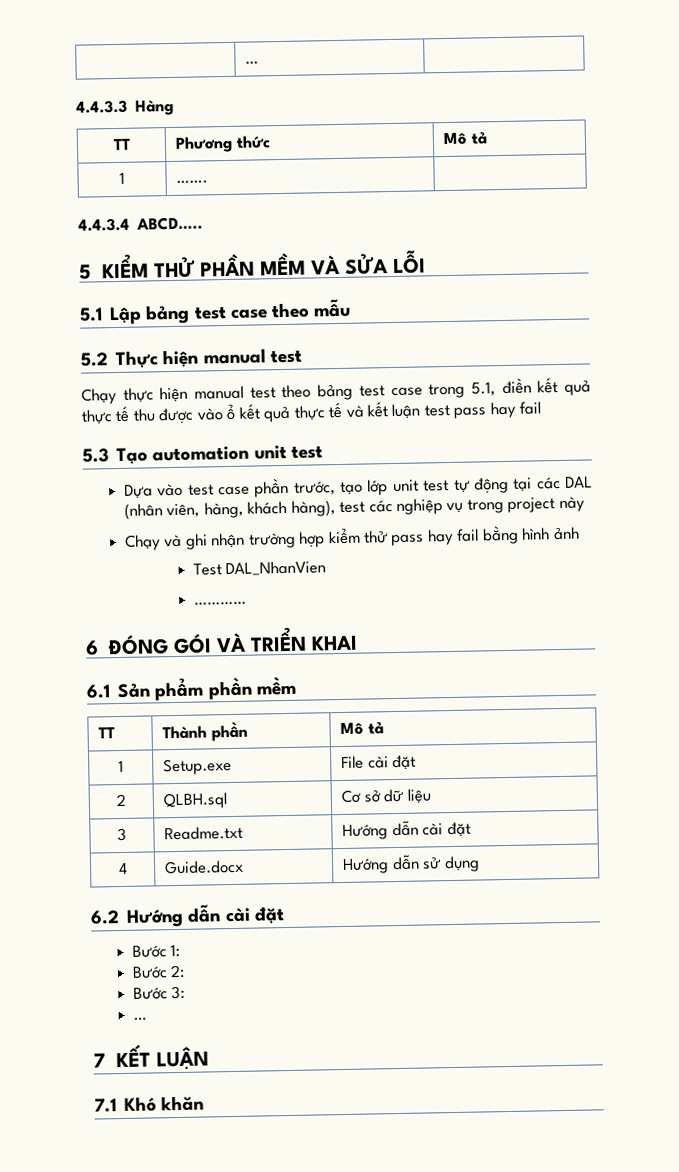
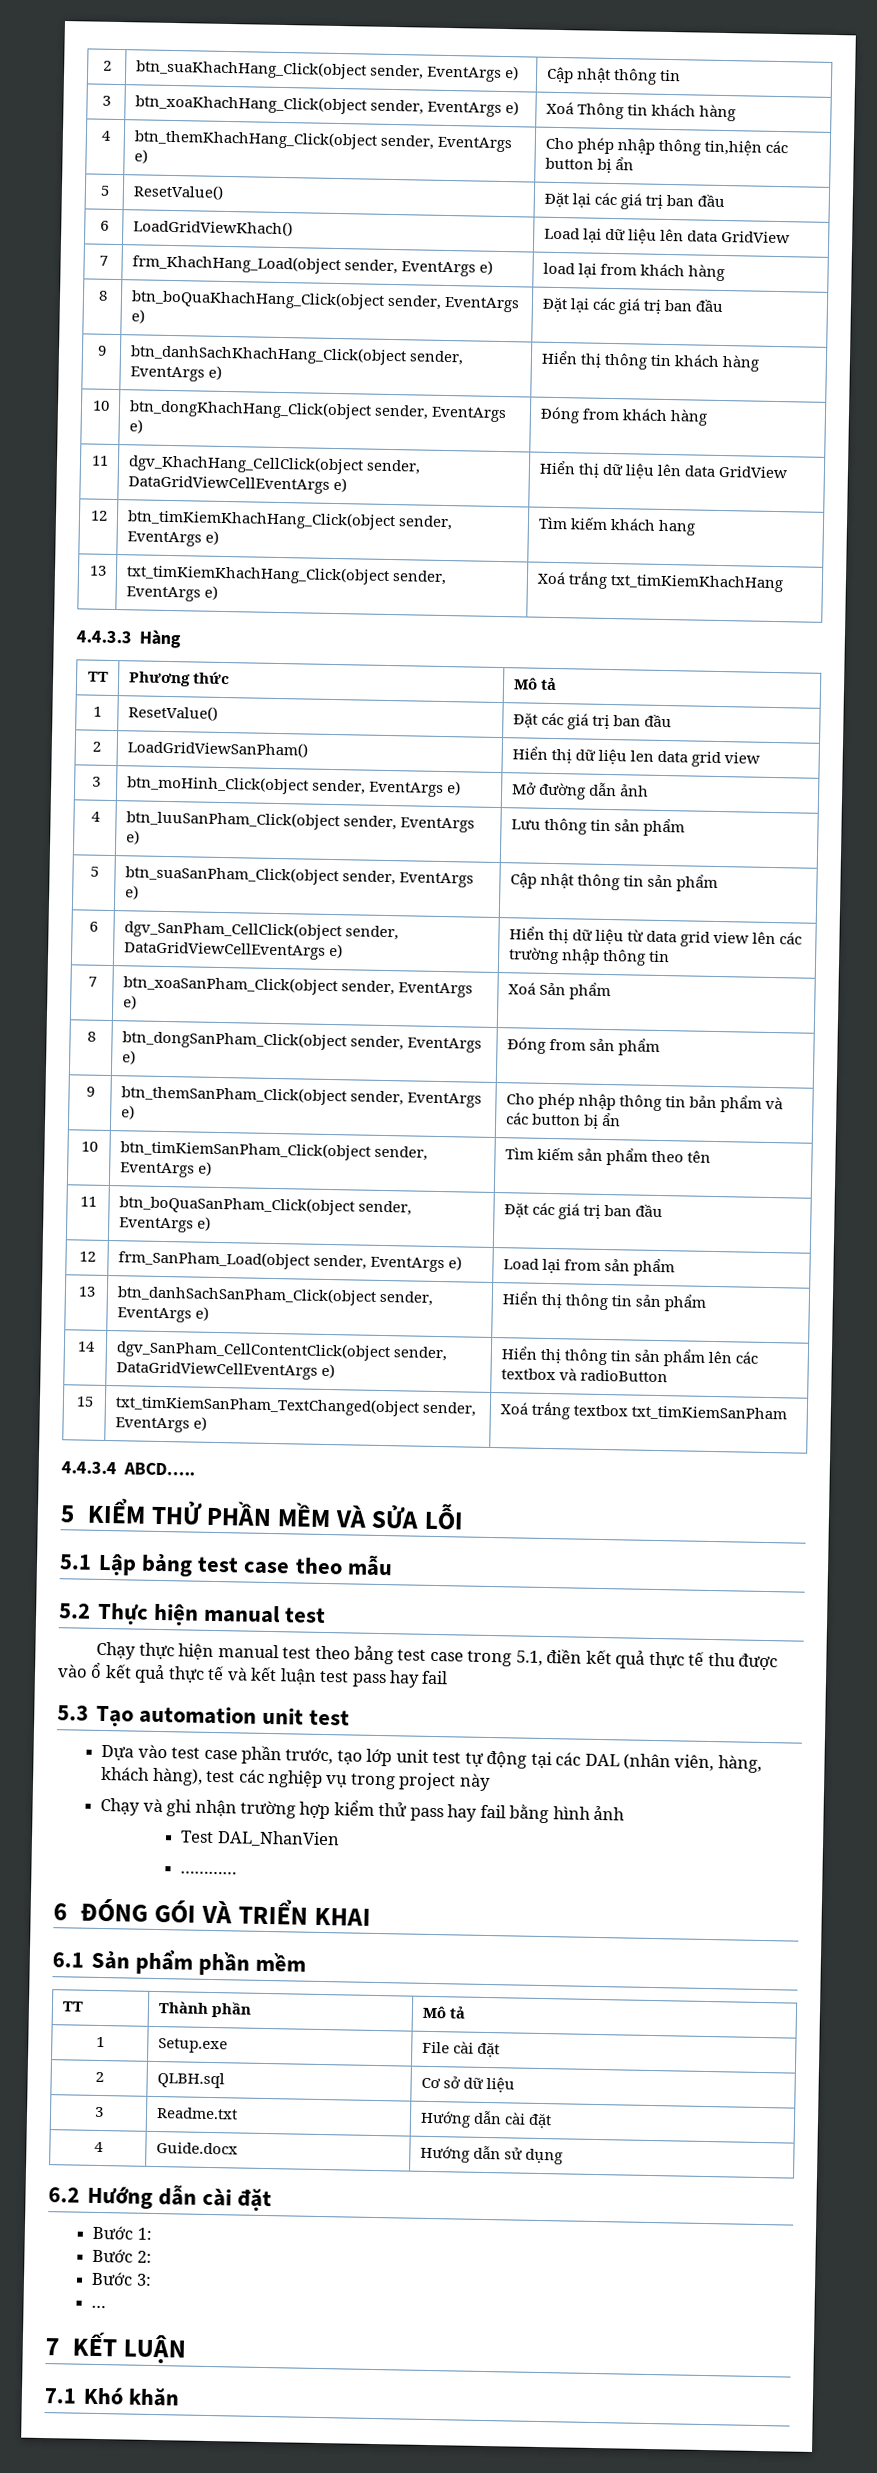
- | … |
+ 2 | btn_suaKhachHang_Click(object sender, EventArgs e) | Cập nhật thông tin
+ 3 | btn_xoaKhachHang_Click(object sender, EventArgs e) | Xoá Thông tin khách hàng
+ 4 | btn_themKhachHang_Click(object sender, EventArgs e) | Cho phép nhập thông tin,hiện các button bị ẩn
+ 5 | ResetValue() | Đặt lại các giá trị ban đầu
+ 6 | LoadGridViewKhach() | Load lại dữ liệu lên data GridView
+ 7 | frm_KhachHang_Load(object sender, EventArgs e) | load lại from khách hàng
+ 8 | btn_boQuaKhachHang_Click(object sender, EventArgs e) | Đặt lại các giá trị ban đầu
+ 9 | btn_danhSachKhachHang_Click(object sender, EventArgs e) | Hiển thị thông tin khách hàng
+ 10 | btn_dongKhachHang_Click(object sender, EventArgs e) | Đóng from khách hàng
+ 11 | dgv_KhachHang_CellClick(object sender, DataGridViewCellEventArgs e) | Hiển thị dữ liệu lên data GridView
+ 12 | btn_timKiemKhachHang_Click(object sender, EventArgs e) | Tìm kiếm khách hang
+ 13 | txt_timKiemKhachHang_Click(object sender, EventArgs e) | Xoá trắng txt_timKiemKhachHang
- 1 | ……. |
+ 1 | ResetValue() | Đặt các giá trị ban đầu
+ 2 | LoadGridViewSanPham() | Hiển thị dữ liệu len data grid view
+ 3 | btn_moHinh_Click(object sender, EventArgs e) | Mở đường dẫn ảnh
+ 4 | btn_luuSanPham_Click(object sender, EventArgs e) | Lưu thông tin sản phẩm
+ 5 | btn_suaSanPham_Click(object sender, EventArgs e) | Cập nhật thông tin sản phẩm
+ 6 | dgv_SanPham_CellClick(object sender, DataGridViewCellEventArgs e) | Hiển thị dữ liệu từ data grid view lên các trường nhập thông tin
+ 7 | btn_xoaSanPham_Click(object sender, EventArgs e) | Xoá Sản phẩm
+ 8 | btn_dongSanPham_Click(object sender, EventArgs e) | Đóng from sản phẩm
+ 9 | btn_themSanPham_Click(object sender, EventArgs e) | Cho phép nhập thông tin bản phẩm và các button bị ẩn
+ 10 | btn_timKiemSanPham_Click(object sender, EventArgs e) | Tìm kiếm sản phẩm theo tên
+ 11 | btn_boQuaSanPham_Click(object sender, EventArgs e) | Đặt các giá trị ban đầu
+ 12 | frm_SanPham_Load(object sender, EventArgs e) | Load lại from sản phẩm
+ 13 | btn_danhSachSanPham_Click(object sender, EventArgs e) | Hiển thị thông tin sản phẩm
+ 14 | dgv_SanPham_CellContentClick(object sender, DataGridViewCellEventArgs e) | Hiển thị thông tin sản phẩm lên các textbox và radioButton
+ 15 | txt_timKiemSanPham_TextChanged(object sender, EventArgs e) | Xoá trắng textbox txt_timKiemSanPham

